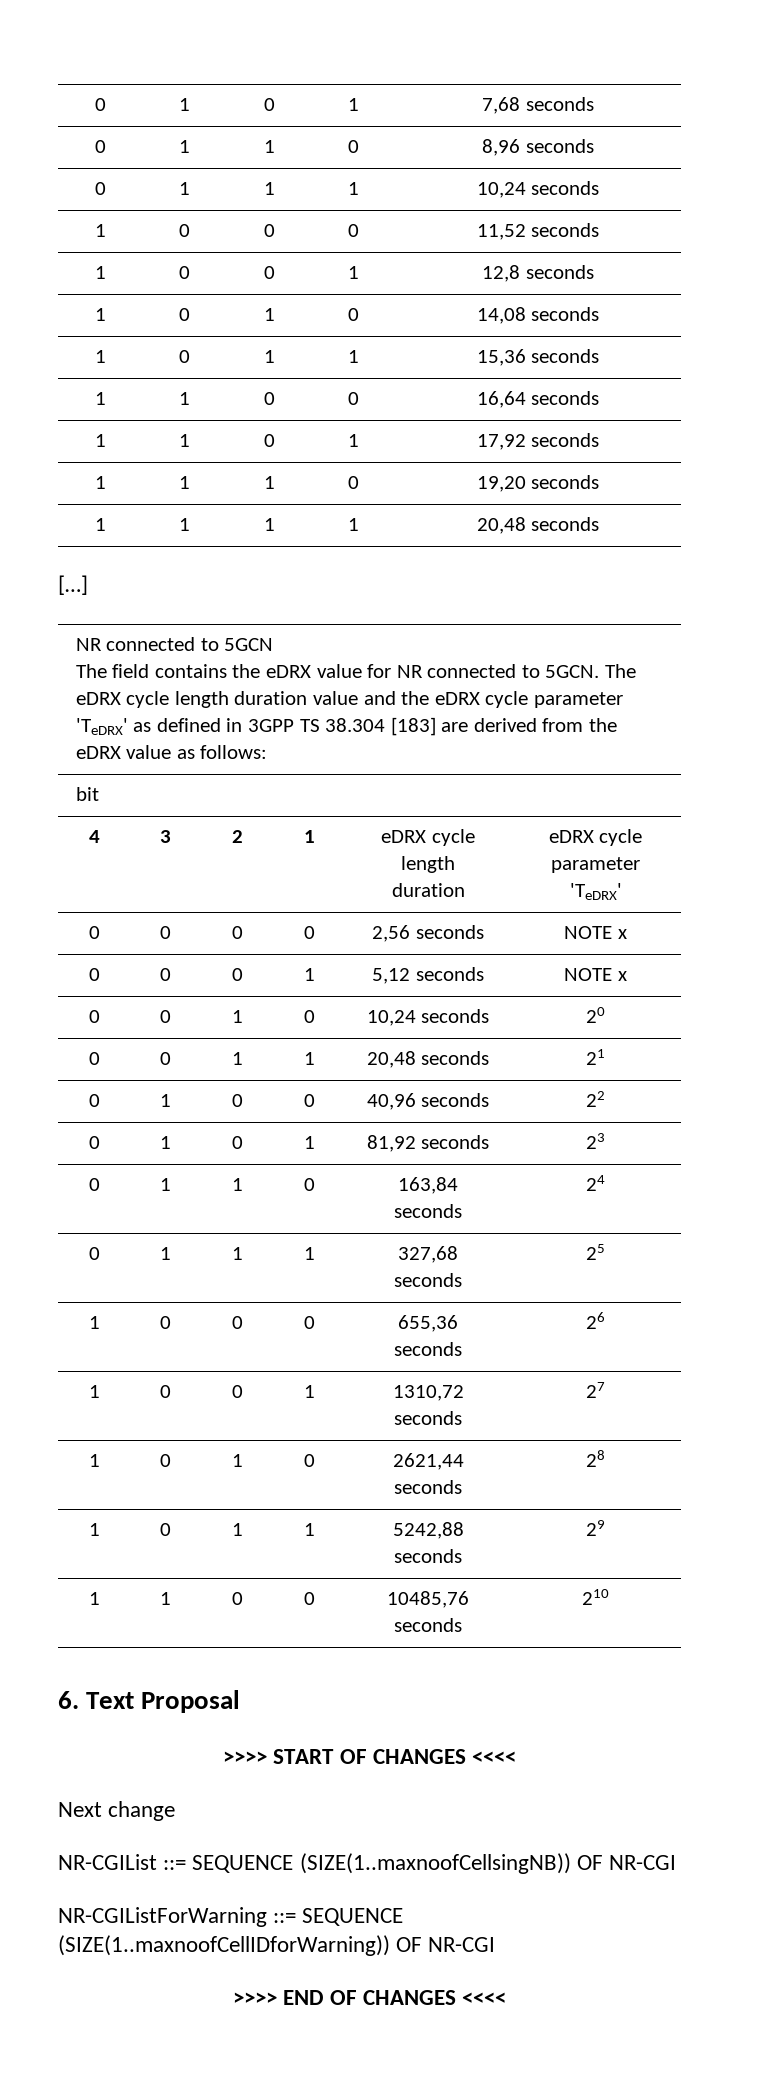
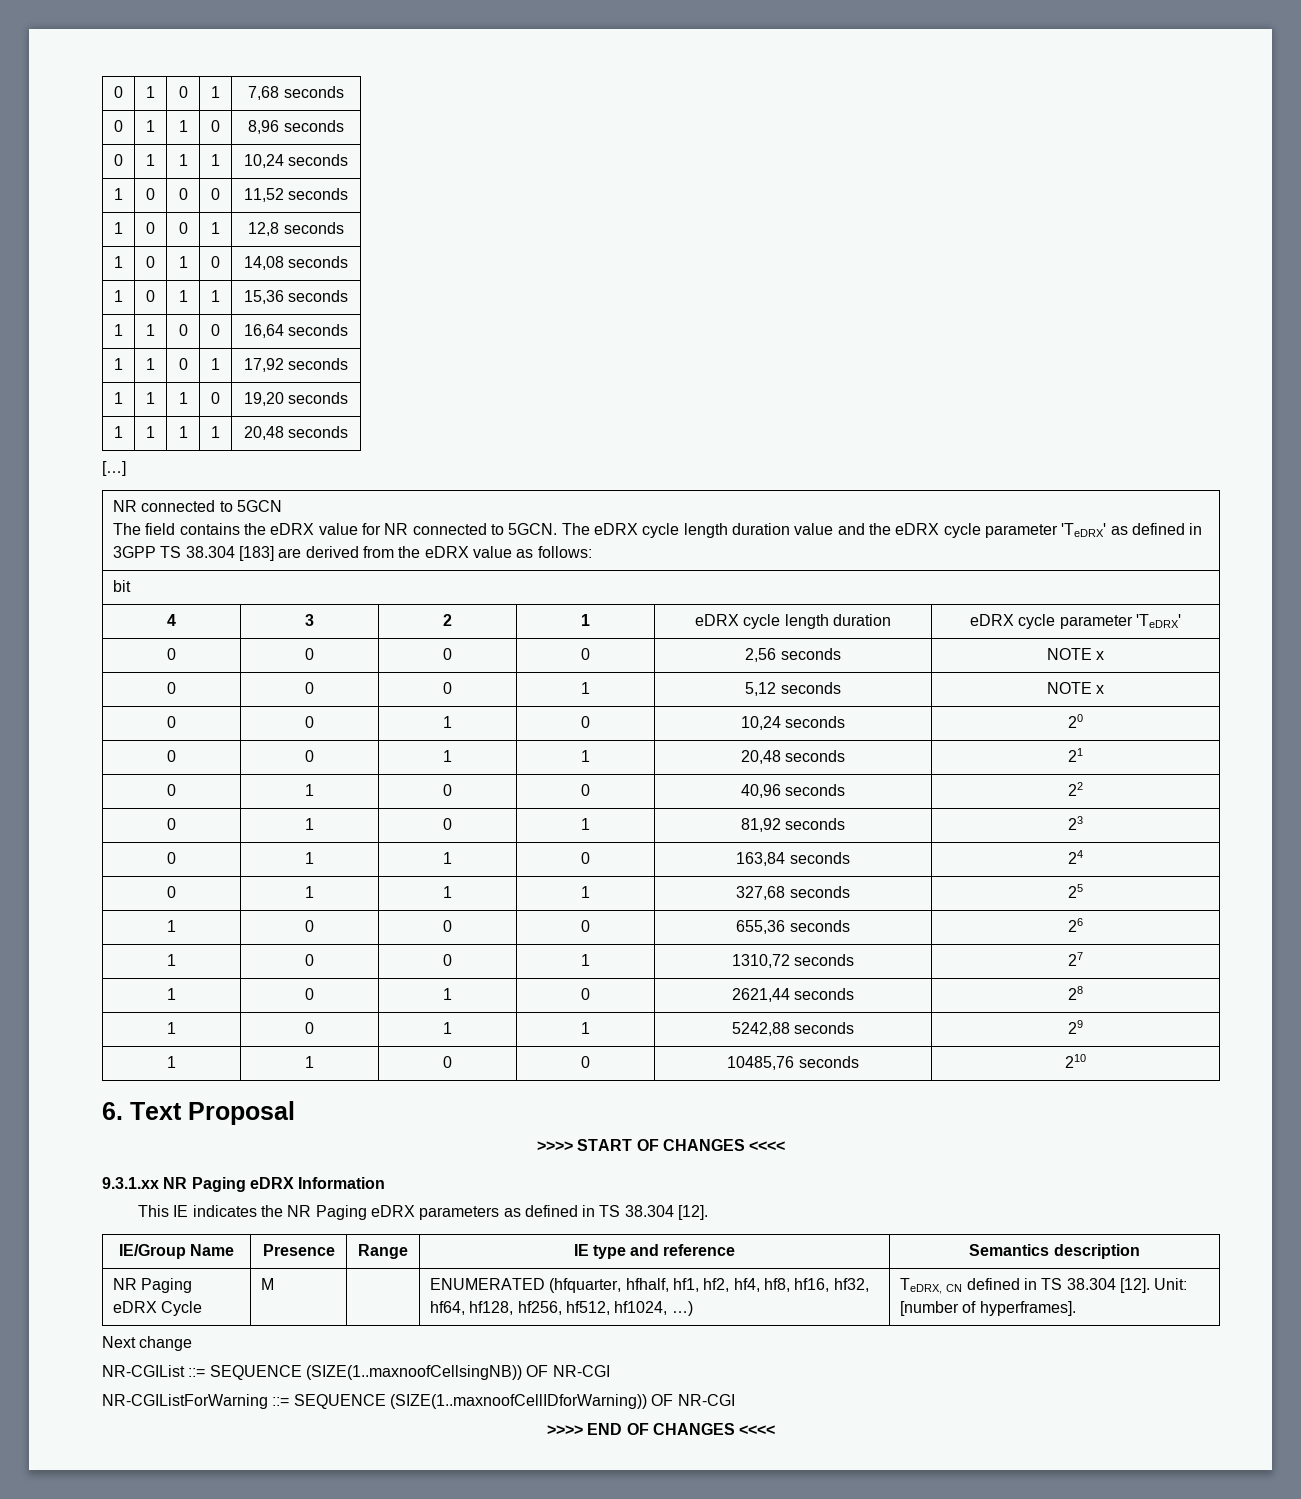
+ 9.3.1.xx NR Paging eDRX Information
+ This IE indicates the NR Paging eDRX parameters as defined in TS 38.304 [12].
+ IE/Group Name | Presence | Range | IE type and reference | Semantics description
+ NR Paging eDRX Cycle | M | | ENUMERATED (hfquarter, hfhalf, hf1, hf2, hf4, hf8, hf16, hf32, hf64, hf128, hf256, hf512, hf1024, …) | TeDRX, CN defined in TS 38.304 [12]. Unit: [number of hyperframes].

